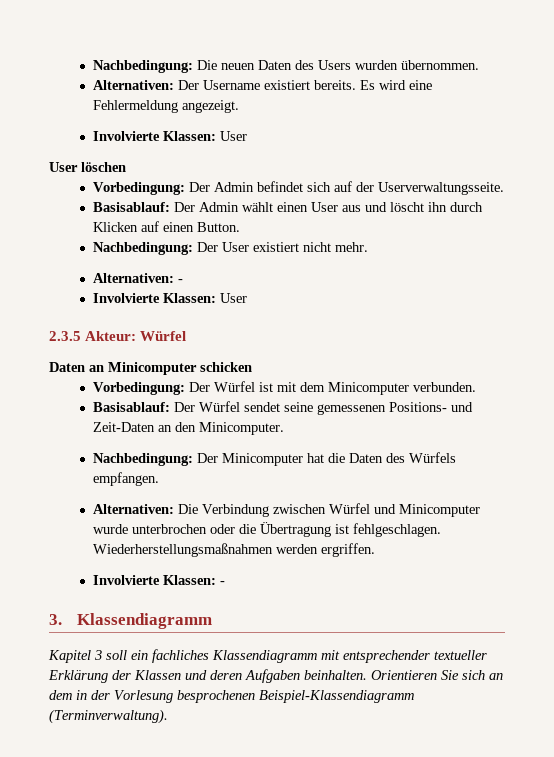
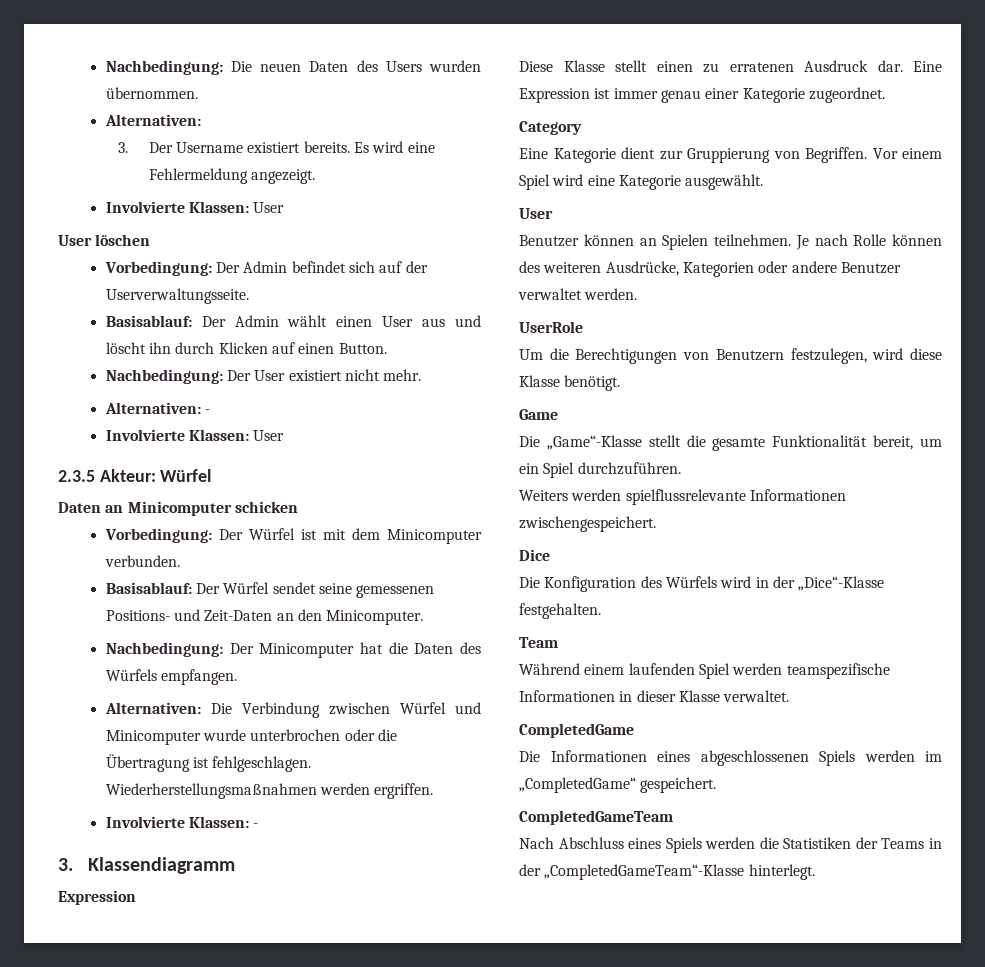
  Nachbedingung: Die neuen Daten des Users wurden übernommen.
- Alternativen: Der Username existiert bereits.
+ Alternativen:
+ 3. Der Username existiert bereits.
  3. Klassendiagramm
- Kapitel 3 soll ein fachliches Klassendiagramm mit entsprechender textueller Erklärung der Klassen und deren Aufgaben beinhalten. Orientieren Sie sich an dem in der Vorlesung besprochenen Beispiel-Klassendiagramm (Terminverwaltung).
+ Expression
+ Diese Klasse stellt einen zu erratenen Ausdruck dar. Eine Expression ist immer genau einer Kategorie zugeordnet.
+ Category
+ Eine Kategorie dient zur Gruppierung von Begriffen. Vor einem Spiel wird eine Kategorie ausgewählt.
+ User
+ Benutzer können an Spielen teilnehmen. Je nach Rolle können des weiteren Ausdrücke, Kategorien oder andere Benutzer verwaltet werden.
+ UserRole
+ Um die Berechtigungen von Benutzern festzulegen, wird diese Klasse benötigt.
+ Game
+ Die „Game“-Klasse stellt die gesamte Funktionalität bereit, um ein Spiel durchzuführen.
+ Weiters werden spielflussrelevante Informationen zwischengespeichert.
+ Dice
+ Die Konfiguration des Würfels wird in der „Dice“-Klasse festgehalten.
+ Team
+ Während einem laufenden Spiel werden teamspezifische Informationen in dieser Klasse verwaltet.
+ CompletedGame
+ Die Informationen eines abgeschlossenen Spiels werden im „CompletedGame“ gespeichert.
+ CompletedGameTeam
+ Nach Abschluss eines Spiels werden die Statistiken der Teams in der „CompletedGameTeam“-Klasse hinterlegt.

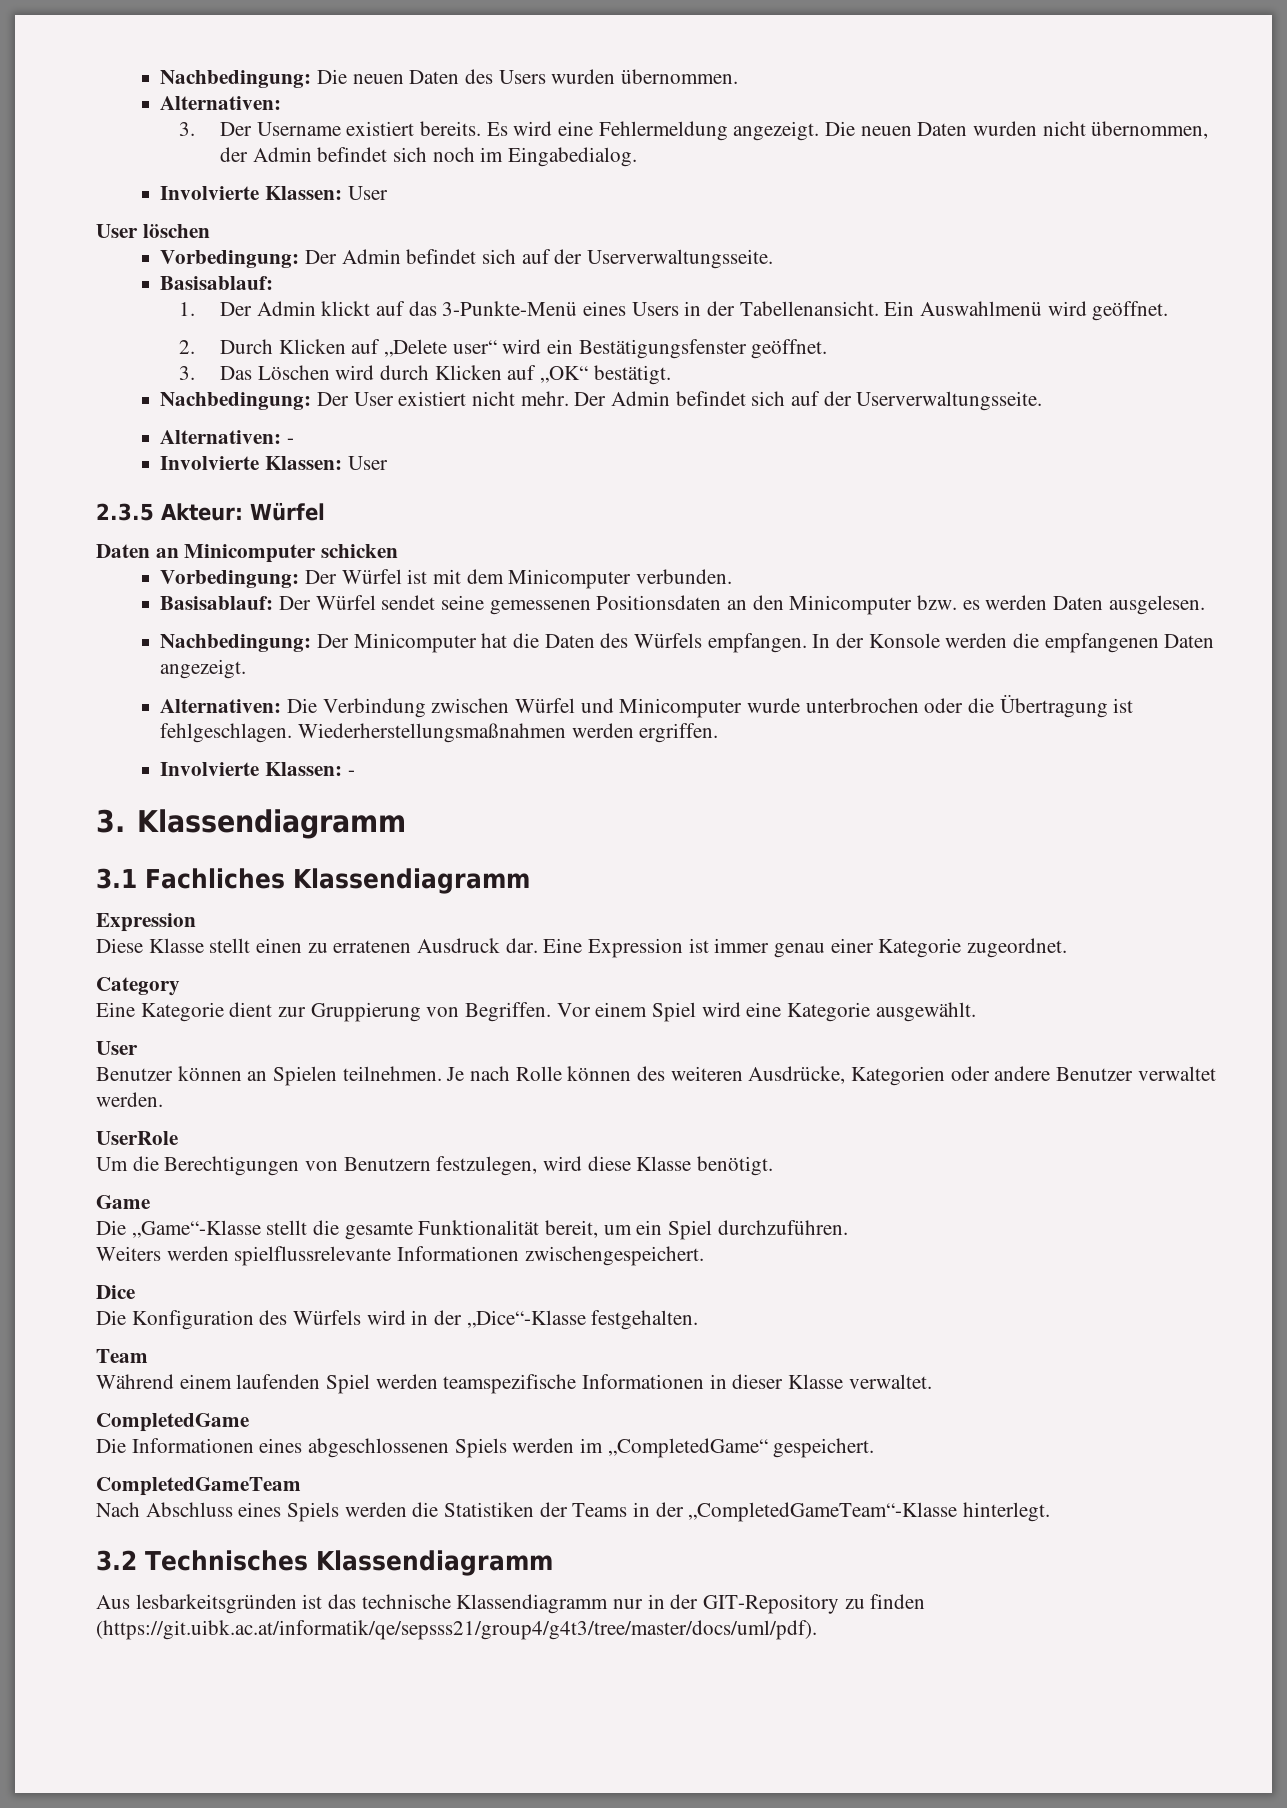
+ Die neuen Daten wurden nicht übernommen, der Admin befindet sich noch im Eingabedialog.
  Vorbedingung: Der Admin befindet sich auf der Userverwaltungsseite.
- Basisablauf: Der Admin wählt einen User aus und löscht ihn durch Klicken auf einen Button.
+ Basisablauf:
+ 1. Der Admin klickt auf das 3-Punkte-Menü eines Users in der Tabellenansicht. Ein Auswahlmenü wird geöffnet.
+ 2. Durch Klicken auf „Delete user“ wird ein Bestätigungsfenster geöffnet.
+ 3. Das Löschen wird durch Klicken auf „OK“ bestätigt.
- Nachbedingung: Der User existiert nicht mehr.
+ Nachbedingung: Der User existiert nicht mehr. Der Admin befindet sich auf der Userverwaltungsseite.
- Basisablauf: Der Würfel sendet seine gemessenen Positions- und Zeit-Daten an den Minicomputer.
+ Basisablauf: Der Würfel sendet seine gemessenen Positionsdaten an den Minicomputer bzw. es werden Daten ausgelesen.
+ In der Konsole werden die empfangenen Daten angezeigt.
+ 3.1 Fachliches Klassendiagramm
+ 3.2 Technisches Klassendiagramm
+ Aus lesbarkeitsgründen ist das technische Klassendiagramm nur in der GIT-Repository zu finden (https://git.uibk.ac.at/informatik/qe/sepsss21/group4/g4t3/tree/master/docs/uml/pdf).

